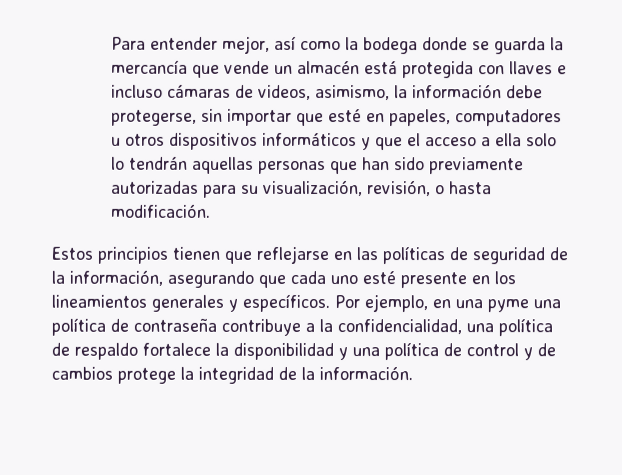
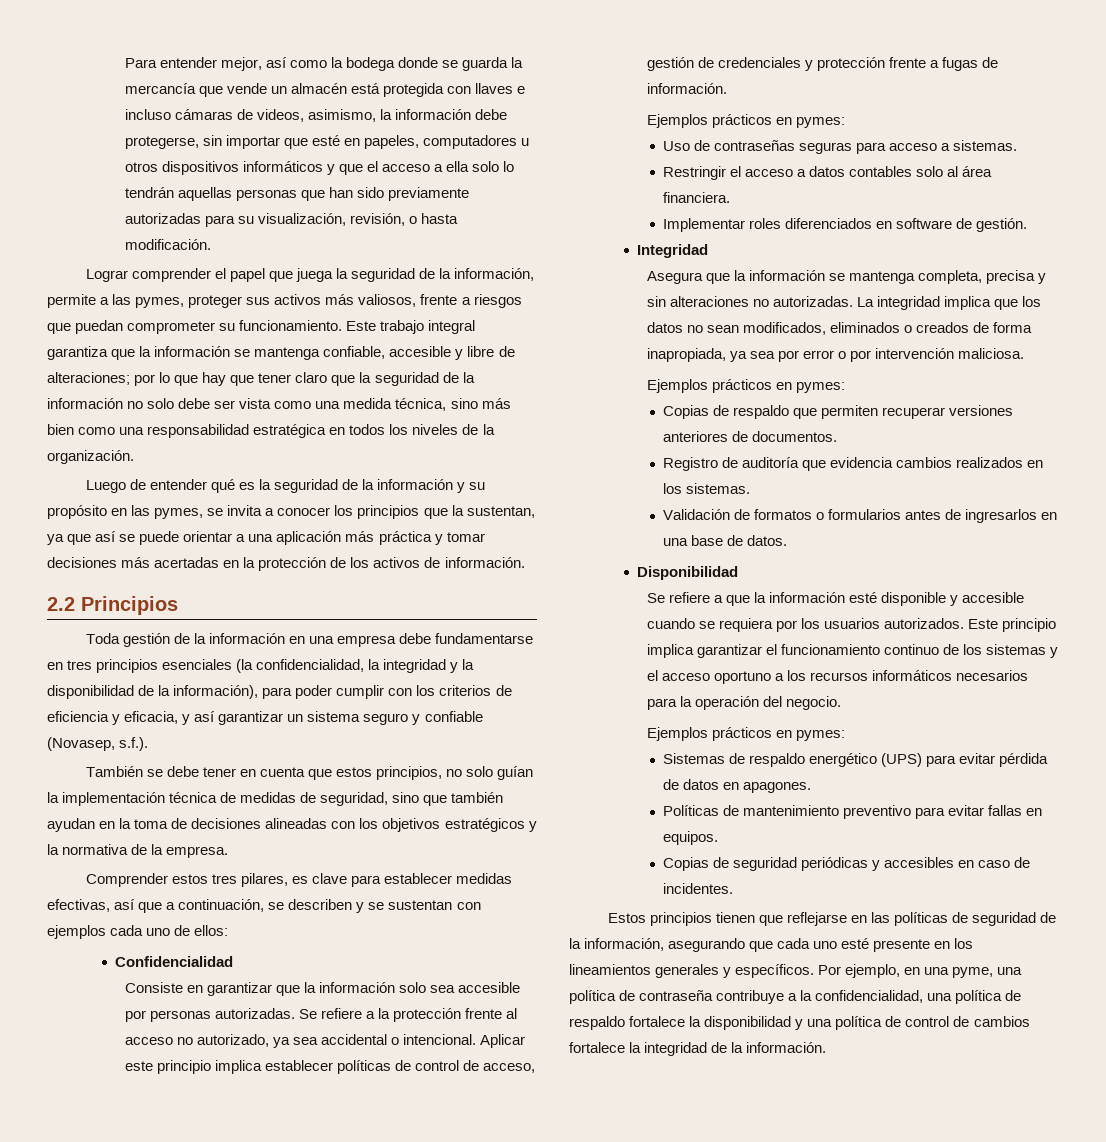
+ Lograr comprender el papel que juega la seguridad de la información, permite a las pymes, proteger sus activos más valiosos, frente a riesgos que puedan comprometer su funcionamiento. Este trabajo integral garantiza que la información se mantenga confiable, accesible y libre de alteraciones; por lo que hay que tener claro que la seguridad de la información no solo debe ser vista como una medida técnica, sino más bien como una responsabilidad estratégica en todos los niveles de la organización.
+ Luego de entender qué es la seguridad de la información y su propósito en las pymes, se invita a conocer los principios que la sustentan, ya que así se puede orientar a una aplicación más práctica y tomar decisiones más acertadas en la protección de los activos de información.
+ 2.2 Principios
+ Toda gestión de la información en una empresa debe fundamentarse en tres principios esenciales (la confidencialidad, la integridad y la disponibilidad de la información), para poder cumplir con los criterios de eficiencia y eficacia, y así garantizar un sistema seguro y confiable (Novasep, s.f.).
+ También se debe tener en cuenta que estos principios, no solo guían la implementación técnica de medidas de seguridad, sino que también ayudan en la toma de decisiones alineadas con los objetivos estratégicos y la normativa de la empresa.
+ Comprender estos tres pilares, es clave para establecer medidas efectivas, así que a continuación, se describen y se sustentan con ejemplos cada uno de ellos:
+ Confidencialidad
+ Consiste en garantizar que la información solo sea accesible por personas autorizadas. Se refiere a la protección frente al acceso no autorizado, ya sea accidental o intencional. Aplicar este principio implica establecer políticas de control de acceso, gestión de credenciales y protección frente a fugas de información.
+ Ejemplos prácticos en pymes:
+ Uso de contraseñas seguras para acceso a sistemas.
+ Restringir el acceso a datos contables solo al área financiera.
+ Implementar roles diferenciados en software de gestión.
+ Integridad
+ Asegura que la información se mantenga completa, precisa y sin alteraciones no autorizadas. La integridad implica que los datos no sean modificados, eliminados o creados de forma inapropiada, ya sea por error o por intervención maliciosa.
+ Ejemplos prácticos en pymes:
+ Copias de respaldo que permiten recuperar versiones anteriores de documentos.
+ Registro de auditoría que evidencia cambios realizados en los sistemas.
+ Validación de formatos o formularios antes de ingresarlos en una base de datos.
+ Disponibilidad
+ Se refiere a que la información esté disponible y accesible cuando se requiera por los usuarios autorizados. Este principio implica garantizar el funcionamiento continuo de los sistemas y el acceso oportuno a los recursos informáticos necesarios para la operación del negocio.
+ Ejemplos prácticos en pymes:
+ Sistemas de respaldo energético (UPS) para evitar pérdida de datos en apagones.
+ Políticas de mantenimiento preventivo para evitar fallas en equipos.
+ Copias de seguridad periódicas y accesibles en caso de incidentes.
- Por ejemplo, en una pyme una política de contraseña contribuye a la confidencialidad, una política de respaldo fortalece la disponibilidad y una política de control y de cambios protege la integridad de la información.
+ Por ejemplo, en una pyme, una política de contraseña contribuye a la confidencialidad, una política de respaldo fortalece la disponibilidad y una política de control de cambios fortalece la integridad de la información.

